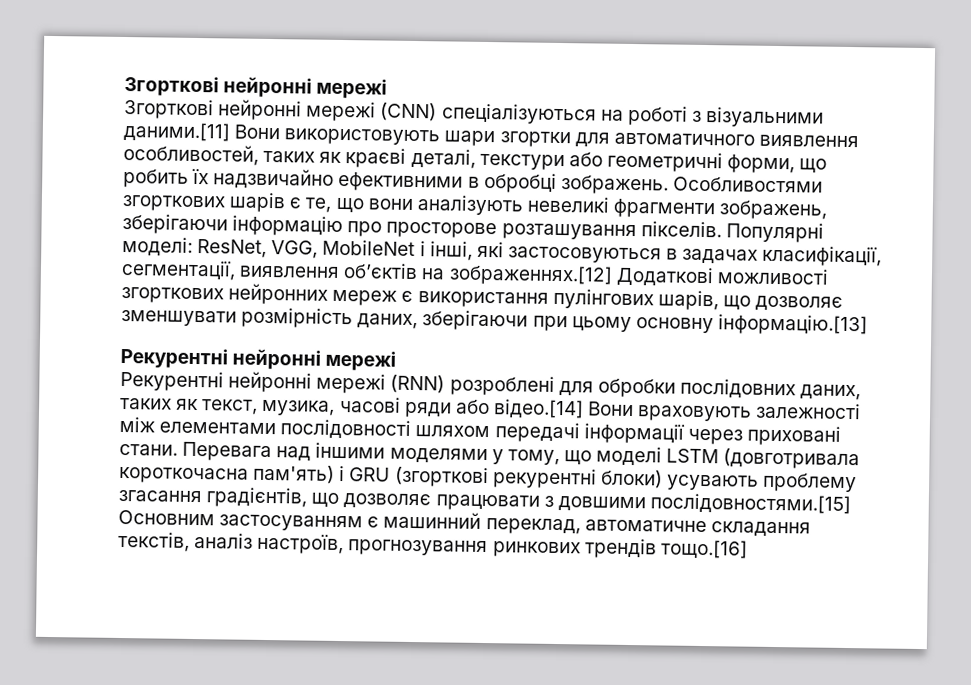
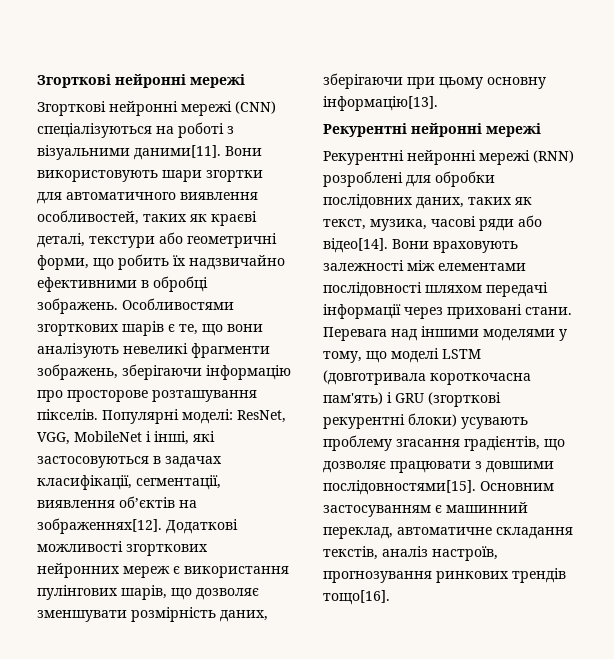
- Згорткові нейронні мережі (CNN) спеціалізуються на роботі з візуальними даними.[11] Вони використовують шари згортки для автоматичного виявлення особливостей, таких як краєві деталі, текстури або геометричні форми, що робить їх надзвичайно ефективними в обробці зображень.
+ Згорткові нейронні мережі (CNN) спеціалізуються на роботі з візуальними даними[11]. Вони використовують шари згортки для автоматичного виявлення особливостей, таких як краєві деталі, текстури або геометричні форми, що робить їх надзвичайно ефективними в обробці зображень.
- Популярні моделі: ResNet, VGG, MobileNet і інші, які застосовуються в задачах класифікації, сегментації, виявлення об’єктів на зображеннях.[12] Додаткові можливості згорткових нейронних мереж є використання пулінгових шарів, що дозволяє зменшувати розмірність даних, зберігаючи при цьому основну інформацію.[13]
+ Популярні моделі: ResNet, VGG, MobileNet і інші, які застосовуються в задачах класифікації, сегментації, виявлення об’єктів на зображеннях[12]. Додаткові можливості згорткових нейронних мереж є використання пулінгових шарів, що дозволяє зменшувати розмірність даних, зберігаючи при цьому основну інформацію[13].
- Рекурентні нейронні мережі (RNN) розроблені для обробки послідовних даних, таких як текст, музика, часові ряди або відео.[14] Вони враховують залежності між елементами послідовності шляхом передачі інформації через приховані стани.
+ Рекурентні нейронні мережі (RNN) розроблені для обробки послідовних даних, таких як текст, музика, часові ряди або відео[14]. Вони враховують залежності між елементами послідовності шляхом передачі інформації через приховані стани.
- Перевага над іншими моделями у тому, що моделі LSTM (довготривала короткочасна пам'ять) і GRU (згорткові рекурентні блоки) усувають проблему згасання градієнтів, що дозволяє працювати з довшими послідовностями.[15] Основним застосуванням є машинний переклад, автоматичне складання текстів, аналіз настроїв, прогнозування ринкових трендів тощо.[16]
+ Перевага над іншими моделями у тому, що моделі LSTM (довготривала короткочасна пам'ять) і GRU (згорткові рекурентні блоки) усувають проблему згасання градієнтів, що дозволяє працювати з довшими послідовностями[15]. Основним застосуванням є машинний переклад, автоматичне складання текстів, аналіз настроїв, прогнозування ринкових трендів тощо[16].

